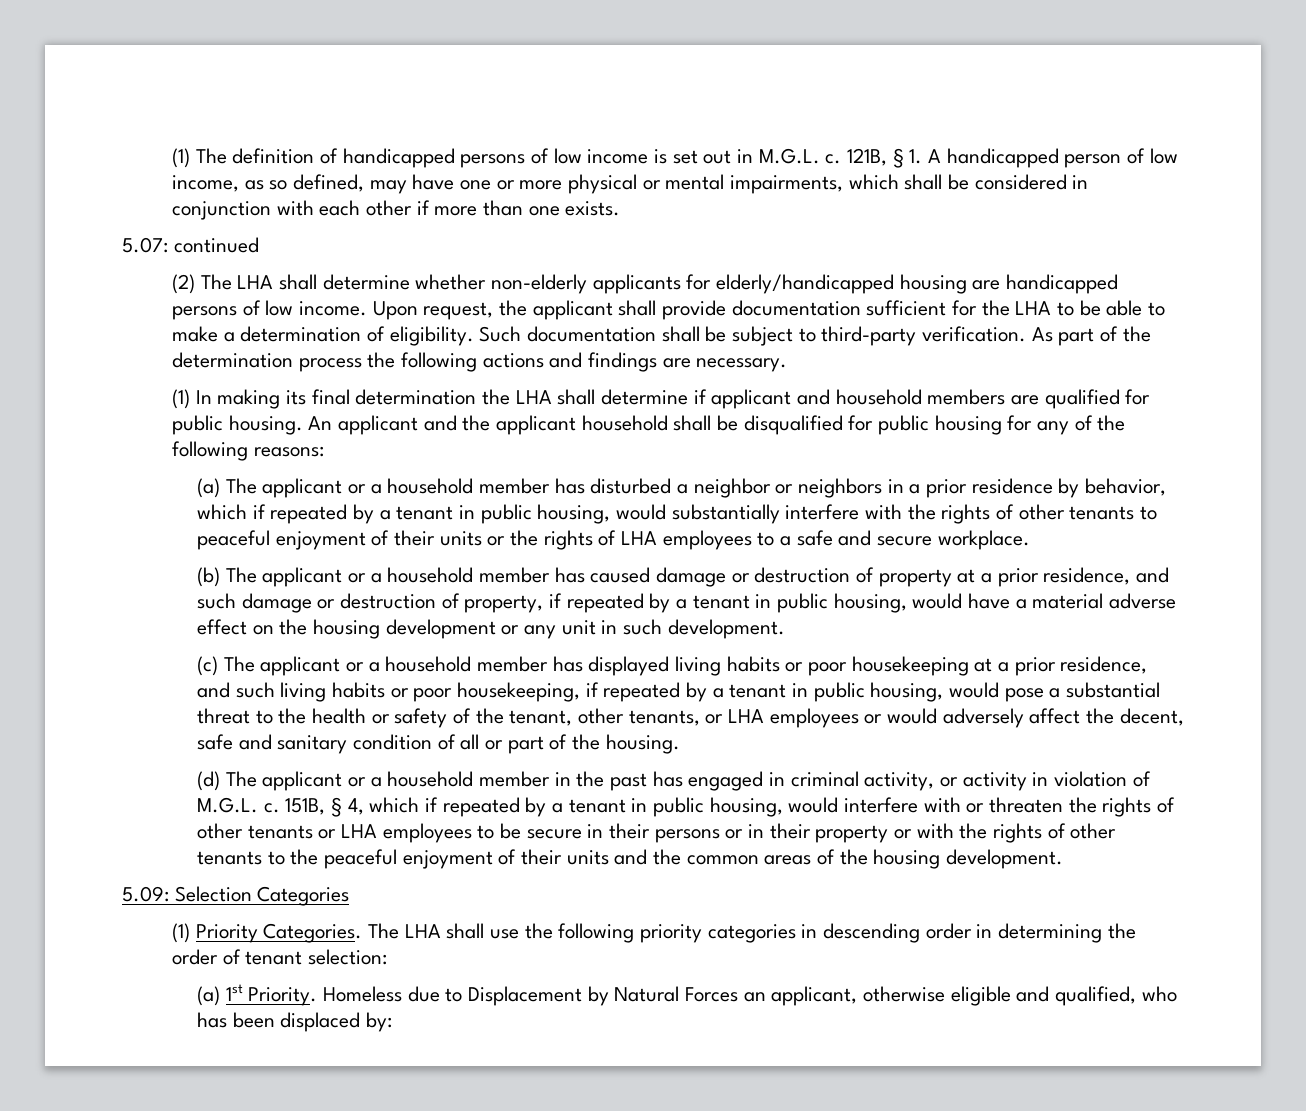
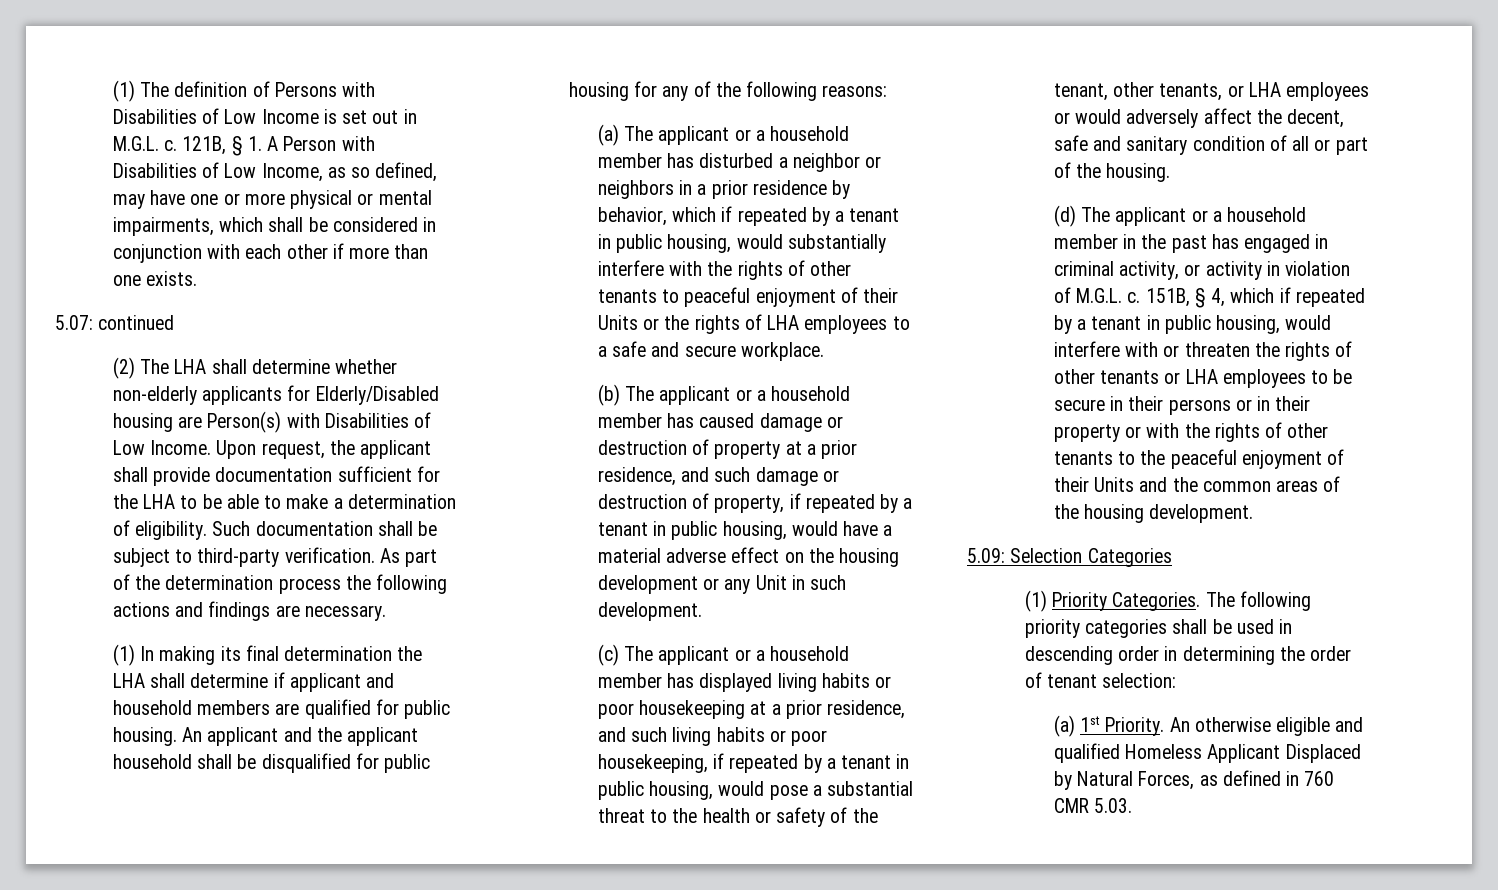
- (1) The definition of handicapped persons of low income is set out in M.G.L. c.
+ (1) The definition of Persons with Disabilities of Low Income is set out in M.G.L. c.
- 121B, § 1. A handicapped person of low income, as so defined, may have one or more physical or mental impairments, which shall be considered in conjunction with each other if more than one exists.
+ 121B, § 1. A Person with Disabilities of Low Income, as so defined, may have one or more physical or mental impairments, which shall be considered in conjunction with each other if more than one exists.
- (2) The LHA shall determine whether non-elderly applicants for elderly/handicapped housing are handicapped persons of low income.
+ (2) The LHA shall determine whether non-elderly applicants for Elderly/Disabled housing are Person(s) with Disabilities of Low Income.
- (a) The applicant or a household member has disturbed a neighbor or neighbors in a prior residence by behavior, which if repeated by a tenant in public housing, would substantially interfere with the rights of other tenants to peaceful enjoyment of their units or the rights of LHA employees to a safe and secure workplace.
+ (a) The applicant or a household member has disturbed a neighbor or neighbors in a prior residence by behavior, which if repeated by a tenant in public housing, would substantially interfere with the rights of other tenants to peaceful enjoyment of their Units or the rights of LHA employees to a safe and secure workplace.
- (b) The applicant or a household member has caused damage or destruction of property at a prior residence, and such damage or destruction of property, if repeated by a tenant in public housing, would have a material adverse effect on the housing development or any unit in such development.
+ (b) The applicant or a household member has caused damage or destruction of property at a prior residence, and such damage or destruction of property, if repeated by a tenant in public housing, would have a material adverse effect on the housing development or any Unit in such development.
- 151B, § 4, which if repeated by a tenant in public housing, would interfere with or threaten the rights of other tenants or LHA employees to be secure in their persons or in their property or with the rights of other tenants to the peaceful enjoyment of their units and the common areas of the housing development.
+ 151B, § 4, which if repeated by a tenant in public housing, would interfere with or threaten the rights of other tenants or LHA employees to be secure in their persons or in their property or with the rights of other tenants to the peaceful enjoyment of their Units and the common areas of the housing development.
- The LHA shall use the following priority categories in descending order in determining the order of tenant selection:
+ The following priority categories shall be used in descending order in determining the order of tenant selection:
- Homeless due to Displacement by Natural Forces an applicant, otherwise eligible and qualified, who has been displaced by:
+ An otherwise eligible and qualified Homeless Applicant Displaced by Natural Forces, as defined in 760 CMR 5.03.

